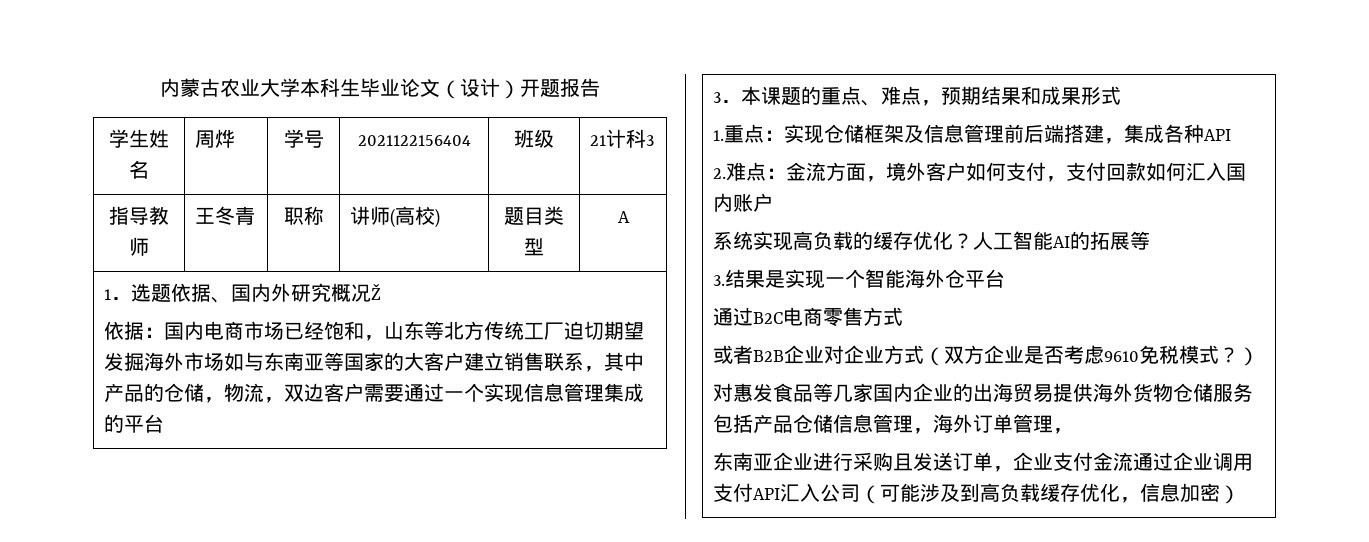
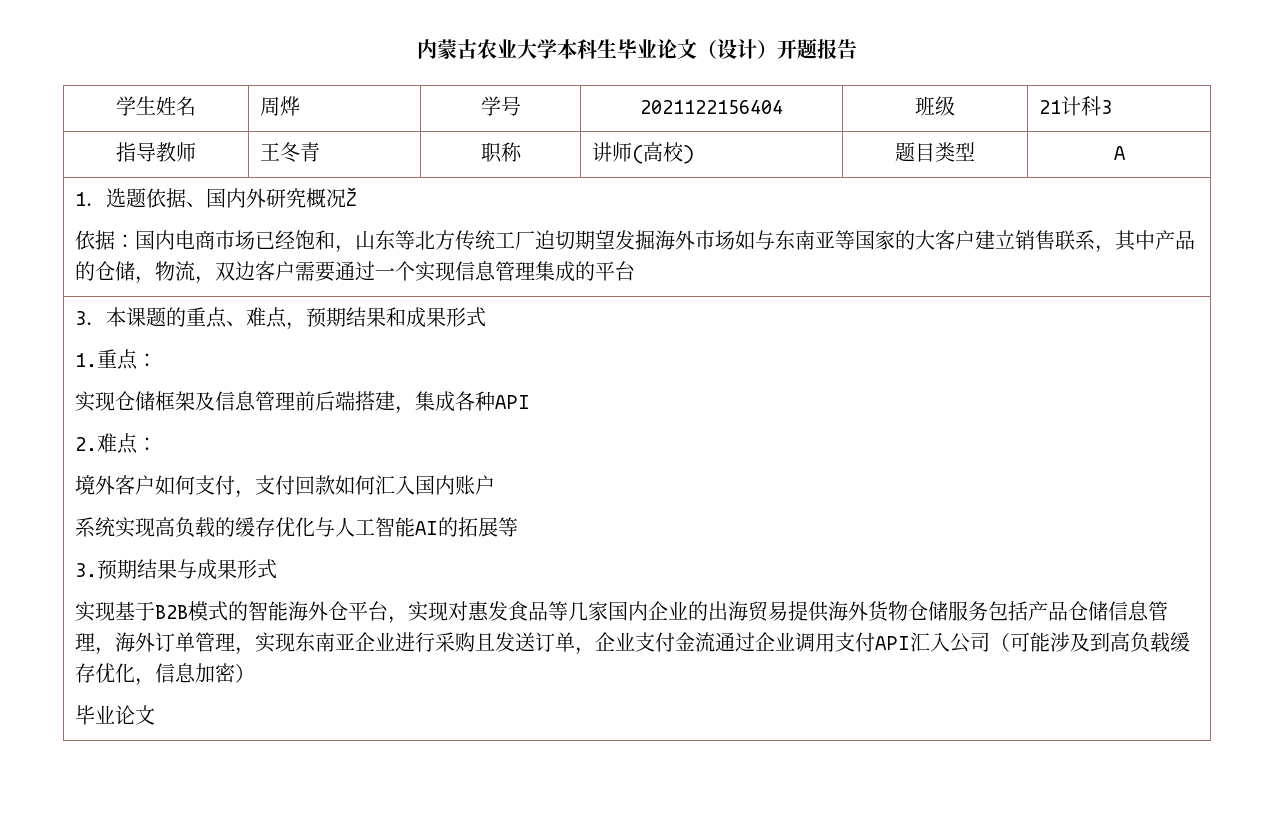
- 1.重点：实现仓储框架及信息管理前后端搭建，集成各种API
+ 1.重点：
+ 实现仓储框架及信息管理前后端搭建，集成各种API
- 2.难点：金流方面，境外客户如何支付，支付回款如何汇入国内账户
+ 2.难点：
+ 境外客户如何支付，支付回款如何汇入国内账户
- 系统实现高负载的缓存优化？人工智能AI的拓展等
+ 系统实现高负载的缓存优化与人工智能AI的拓展等
- 3.结果是实现一个智能海外仓平台
- 通过B2C电商零售方式
- 或者B2B企业对企业方式（双方企业是否考虑9610免税模式？）
- 对惠发食品等几家国内企业的出海贸易提供海外货物仓储服务包括产品仓储信息管理，海外订单管理，
- 东南亚企业进行采购且发送订单，企业支付金流通过企业调用支付API汇入公司（可能涉及到高负载缓存优化，信息加密）
+ 3.预期结果与成果形式
+ 实现基于B2B模式的智能海外仓平台，实现对惠发食品等几家国内企业的出海贸易提供海外货物仓储服务包括产品仓储信息管理，海外订单管理，实现东南亚企业进行采购且发送订单，企业支付金流通过企业调用支付API汇入公司（可能涉及到高负载缓存优化，信息加密）
+ 毕业论文

